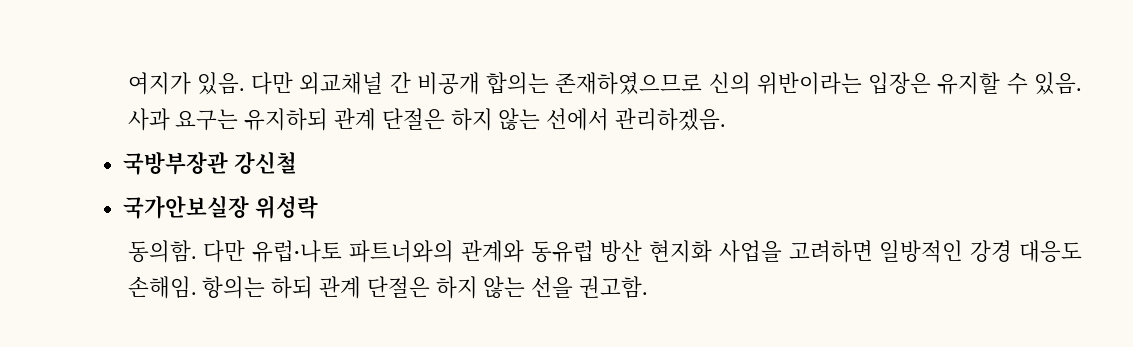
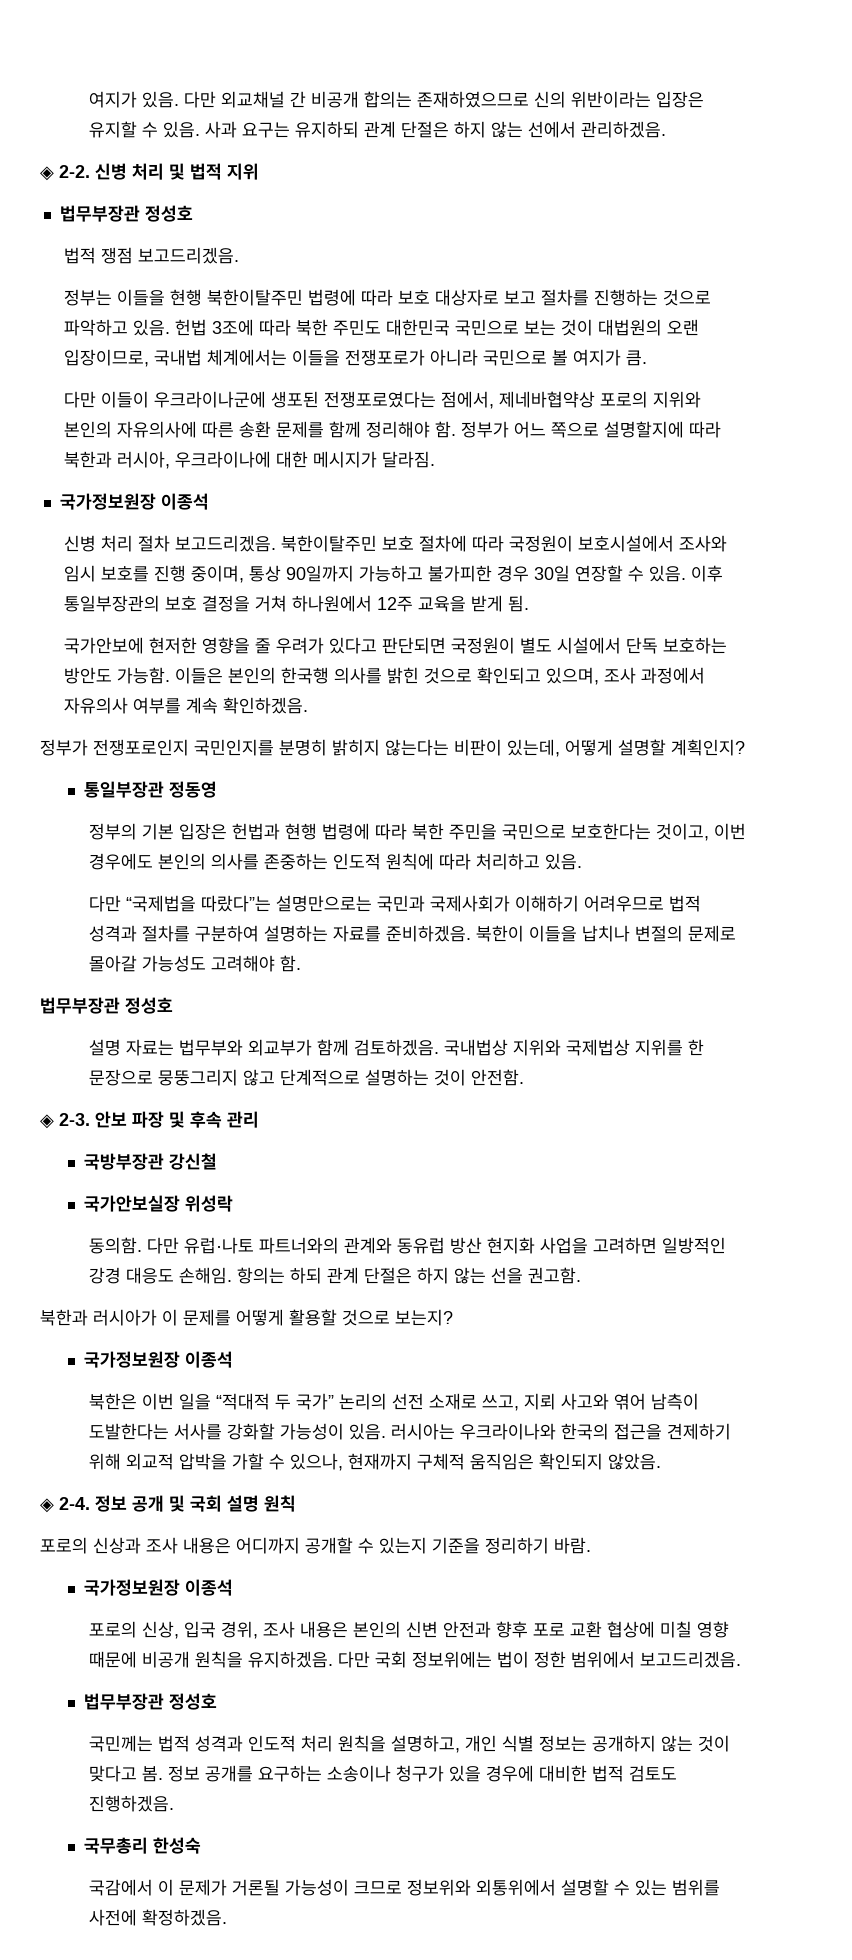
+ ◈ 2-2. 신병 처리 및 법적 지위
+ 법무부장관 정성호
+ 법적 쟁점 보고드리겠음.
+ 정부는 이들을 현행 북한이탈주민 법령에 따라 보호 대상자로 보고 절차를 진행하는 것으로 파악하고 있음. 헌법 3조에 따라 북한 주민도 대한민국 국민으로 보는 것이 대법원의 오랜 입장이므로, 국내법 체계에서는 이들을 전쟁포로가 아니라 국민으로 볼 여지가 큼.
+ 다만 이들이 우크라이나군에 생포된 전쟁포로였다는 점에서, 제네바협약상 포로의 지위와 본인의 자유의사에 따른 송환 문제를 함께 정리해야 함. 정부가 어느 쪽으로 설명할지에 따라 북한과 러시아, 우크라이나에 대한 메시지가 달라짐.
+ 국가정보원장 이종석
+ 신병 처리 절차 보고드리겠음. 북한이탈주민 보호 절차에 따라 국정원이 보호시설에서 조사와 임시 보호를 진행 중이며, 통상 90일까지 가능하고 불가피한 경우 30일 연장할 수 있음. 이후 통일부장관의 보호 결정을 거쳐 하나원에서 12주 교육을 받게 됨.
+ 국가안보에 현저한 영향을 줄 우려가 있다고 판단되면 국정원이 별도 시설에서 단독 보호하는 방안도 가능함. 이들은 본인의 한국행 의사를 밝힌 것으로 확인되고 있으며, 조사 과정에서 자유의사 여부를 계속 확인하겠음.
+ 정부가 전쟁포로인지 국민인지를 분명히 밝히지 않는다는 비판이 있는데, 어떻게 설명할 계획인지?
+ 통일부장관 정동영
+ 정부의 기본 입장은 헌법과 현행 법령에 따라 북한 주민을 국민으로 보호한다는 것이고, 이번 경우에도 본인의 의사를 존중하는 인도적 원칙에 따라 처리하고 있음.
+ 다만 “국제법을 따랐다”는 설명만으로는 국민과 국제사회가 이해하기 어려우므로 법적 성격과 절차를 구분하여 설명하는 자료를 준비하겠음. 북한이 이들을 납치나 변절의 문제로 몰아갈 가능성도 고려해야 함.
+ 법무부장관 정성호
+ 설명 자료는 법무부와 외교부가 함께 검토하겠음. 국내법상 지위와 국제법상 지위를 한 문장으로 뭉뚱그리지 않고 단계적으로 설명하는 것이 안전함.
+ ◈ 2-3. 안보 파장 및 후속 관리
+ 북한과 러시아가 이 문제를 어떻게 활용할 것으로 보는지?
+ 국가정보원장 이종석
+ 북한은 이번 일을 “적대적 두 국가” 논리의 선전 소재로 쓰고, 지뢰 사고와 엮어 남측이 도발한다는 서사를 강화할 가능성이 있음. 러시아는 우크라이나와 한국의 접근을 견제하기 위해 외교적 압박을 가할 수 있으나, 현재까지 구체적 움직임은 확인되지 않았음.
+ ◈ 2-4. 정보 공개 및 국회 설명 원칙
+ 포로의 신상과 조사 내용은 어디까지 공개할 수 있는지 기준을 정리하기 바람.
+ 국가정보원장 이종석
+ 포로의 신상, 입국 경위, 조사 내용은 본인의 신변 안전과 향후 포로 교환 협상에 미칠 영향 때문에 비공개 원칙을 유지하겠음. 다만 국회 정보위에는 법이 정한 범위에서 보고드리겠음.
+ 법무부장관 정성호
+ 국민께는 법적 성격과 인도적 처리 원칙을 설명하고, 개인 식별 정보는 공개하지 않는 것이 맞다고 봄. 정보 공개를 요구하는 소송이나 청구가 있을 경우에 대비한 법적 검토도 진행하겠음.
+ 국무총리 한성숙
+ 국감에서 이 문제가 거론될 가능성이 크므로 정보위와 외통위에서 설명할 수 있는 범위를 사전에 확정하겠음.

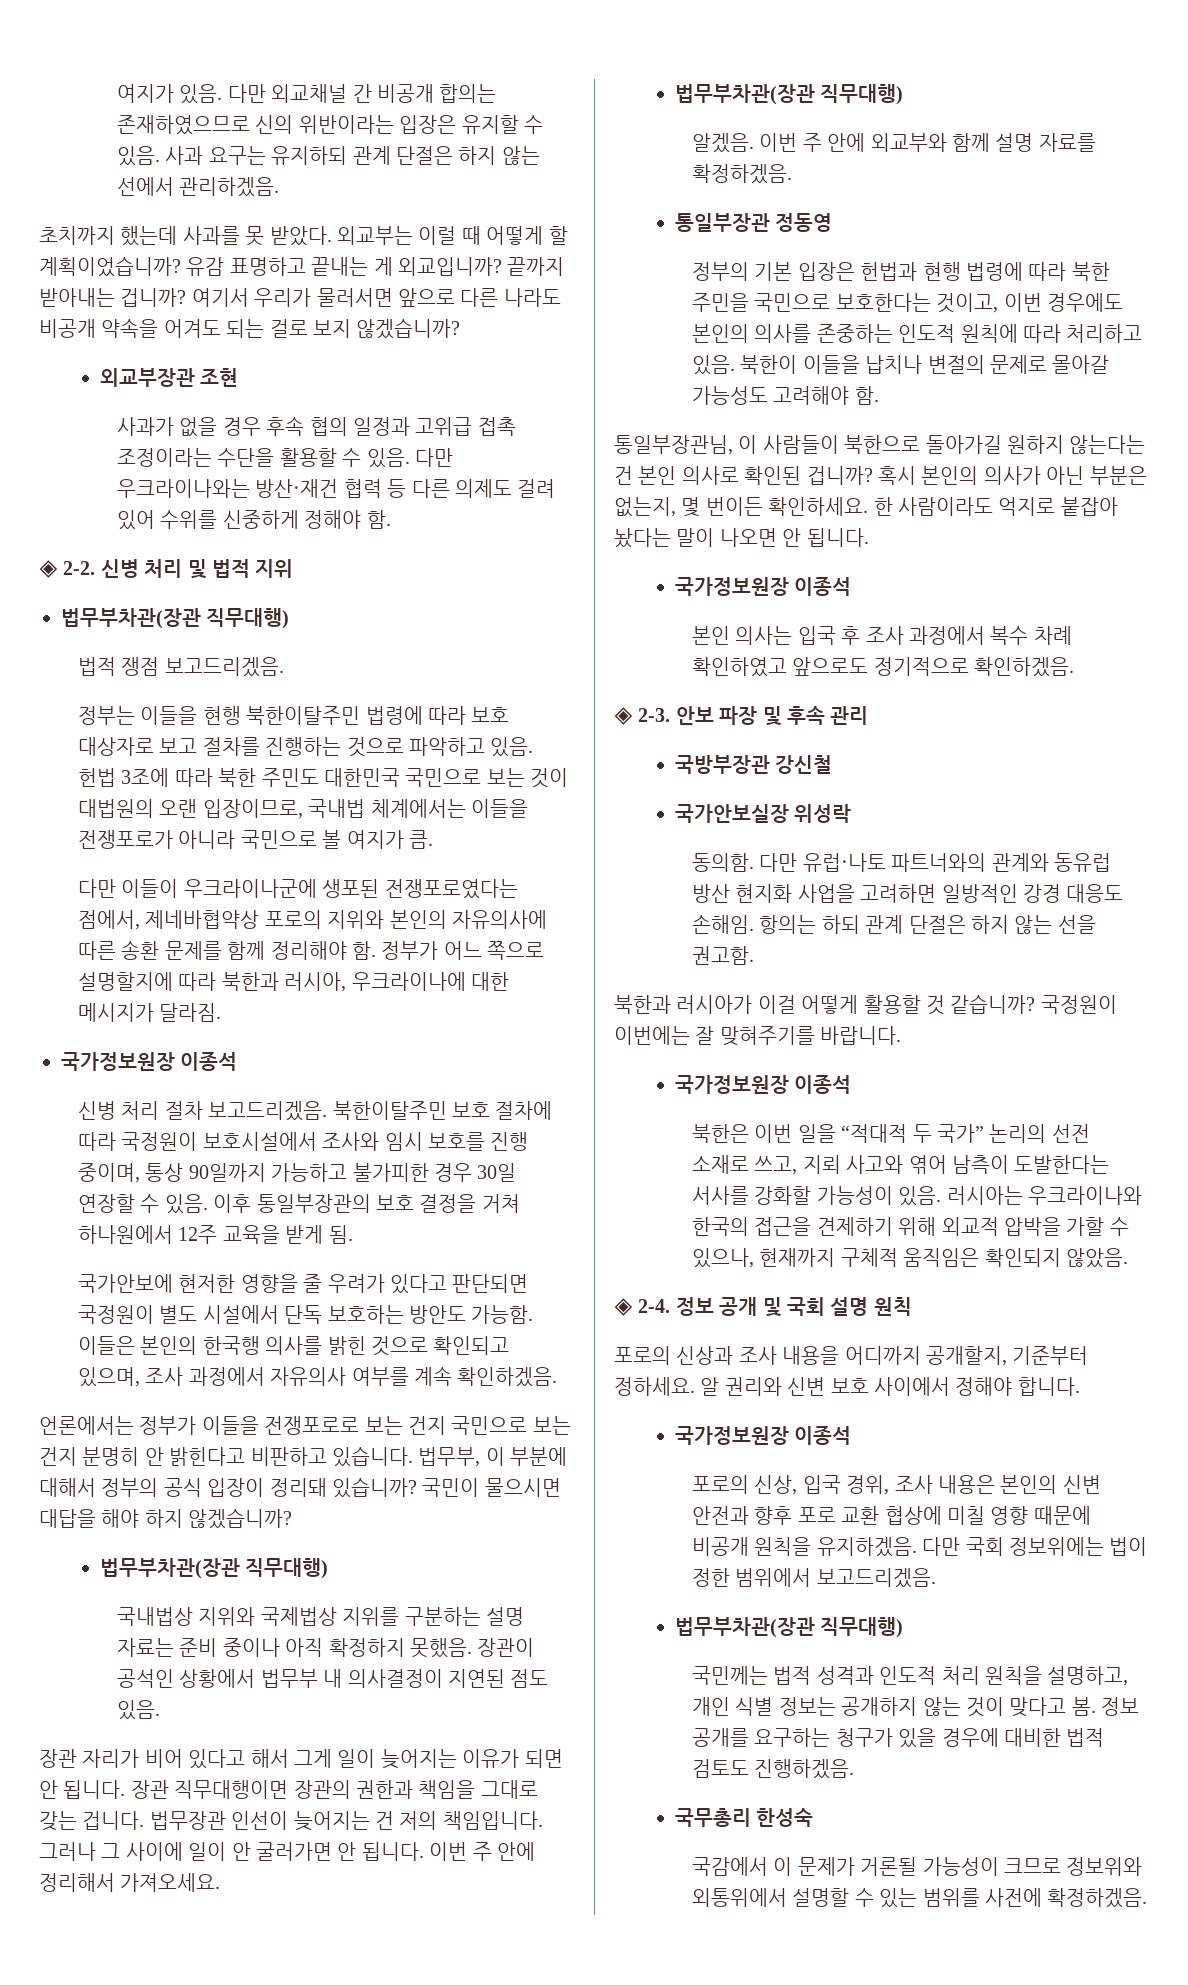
+ 초치까지 했는데 사과를 못 받았다. 외교부는 이럴 때 어떻게 할 계획이었습니까? 유감 표명하고 끝내는 게 외교입니까? 끝까지 받아내는 겁니까? 여기서 우리가 물러서면 앞으로 다른 나라도 비공개 약속을 어겨도 되는 걸로 보지 않겠습니까?
+ 외교부장관 조현
+ 사과가 없을 경우 후속 협의 일정과 고위급 접촉 조정이라는 수단을 활용할 수 있음. 다만 우크라이나와는 방산·재건 협력 등 다른 의제도 걸려 있어 수위를 신중하게 정해야 함.
  신병 처리 및 법적 지위
- 법무부장관 정성호
+ 법무부차관(장관 직무대행)
- 정부가 전쟁포로인지 국민인지를 분명히 밝히지 않는다는 비판이 있는데, 어떻게 설명할 계획인지?
+ 언론에서는 정부가 이들을 전쟁포로로 보는 건지 국민으로 보는 건지 분명히 안 밝힌다고 비판하고 있습니다. 법무부, 이 부분에 대해서 정부의 공식 입장이 정리돼 있습니까? 국민이 물으시면 대답을 해야 하지 않겠습니까?
+ 법무부차관(장관 직무대행)
+ 국내법상 지위와 국제법상 지위를 구분하는 설명 자료는 준비 중이나 아직 확정하지 못했음. 장관이 공석인 상황에서 법무부 내 의사결정이 지연된 점도 있음.
+ 장관 자리가 비어 있다고 해서 그게 일이 늦어지는 이유가 되면 안 됩니다. 장관 직무대행이면 장관의 권한과 책임을 그대로 갖는 겁니다. 법무장관 인선이 늦어지는 건 저의 책임입니다. 그러나 그 사이에 일이 안 굴러가면 안 됩니다. 이번 주 안에 정리해서 가져오세요.
+ 법무부차관(장관 직무대행)
+ 알겠음. 이번 주 안에 외교부와 함께 설명 자료를 확정하겠음.
- 정부의 기본 입장은 헌법과 현행 법령에 따라 북한 주민을 국민으로 보호한다는 것이고, 이번 경우에도 본인의 의사를 존중하는 인도적 원칙에 따라 처리하고 있음.
- 다만 “국제법을 따랐다”는 설명만으로는 국민과 국제사회가 이해하기 어려우므로 법적 성격과 절차를 구분하여 설명하는 자료를 준비하겠음. 북한이 이들을 납치나 변절의 문제로 몰아갈 가능성도 고려해야 함.
- 법무부장관 정성호
- 설명 자료는 법무부와 외교부가 함께 검토하겠음. 국내법상 지위와 국제법상 지위를 한 문장으로 뭉뚱그리지 않고 단계적으로 설명하는 것이 안전함.
+ 정부의 기본 입장은 헌법과 현행 법령에 따라 북한 주민을 국민으로 보호한다는 것이고, 이번 경우에도 본인의 의사를 존중하는 인도적 원칙에 따라 처리하고 있음. 북한이 이들을 납치나 변절의 문제로 몰아갈 가능성도 고려해야 함.
+ 통일부장관님, 이 사람들이 북한으로 돌아가길 원하지 않는다는 건 본인 의사로 확인된 겁니까? 혹시 본인의 의사가 아닌 부분은 없는지, 몇 번이든 확인하세요. 한 사람이라도 억지로 붙잡아 놨다는 말이 나오면 안 됩니다.
+ 국가정보원장 이종석
+ 본인 의사는 입국 후 조사 과정에서 복수 차례 확인하였고 앞으로도 정기적으로 확인하겠음.
- 북한과 러시아가 이 문제를 어떻게 활용할 것으로 보는지?
+ 북한과 러시아가 이걸 어떻게 활용할 것 같습니까? 국정원이 이번에는 잘 맞혀주기를 바랍니다.
- 포로의 신상과 조사 내용은 어디까지 공개할 수 있는지 기준을 정리하기 바람.
+ 포로의 신상과 조사 내용을 어디까지 공개할지, 기준부터 정하세요. 알 권리와 신변 보호 사이에서 정해야 합니다.
  다만 국회 정보위에는 법이 정한 범위에서 보고드리겠음.
- 법무부장관 정성호
+ 법무부차관(장관 직무대행)
- 정보 공개를 요구하는 소송이나 청구가 있을 경우에 대비한 법적 검토도 진행하겠음.
+ 정보 공개를 요구하는 청구가 있을 경우에 대비한 법적 검토도 진행하겠음.

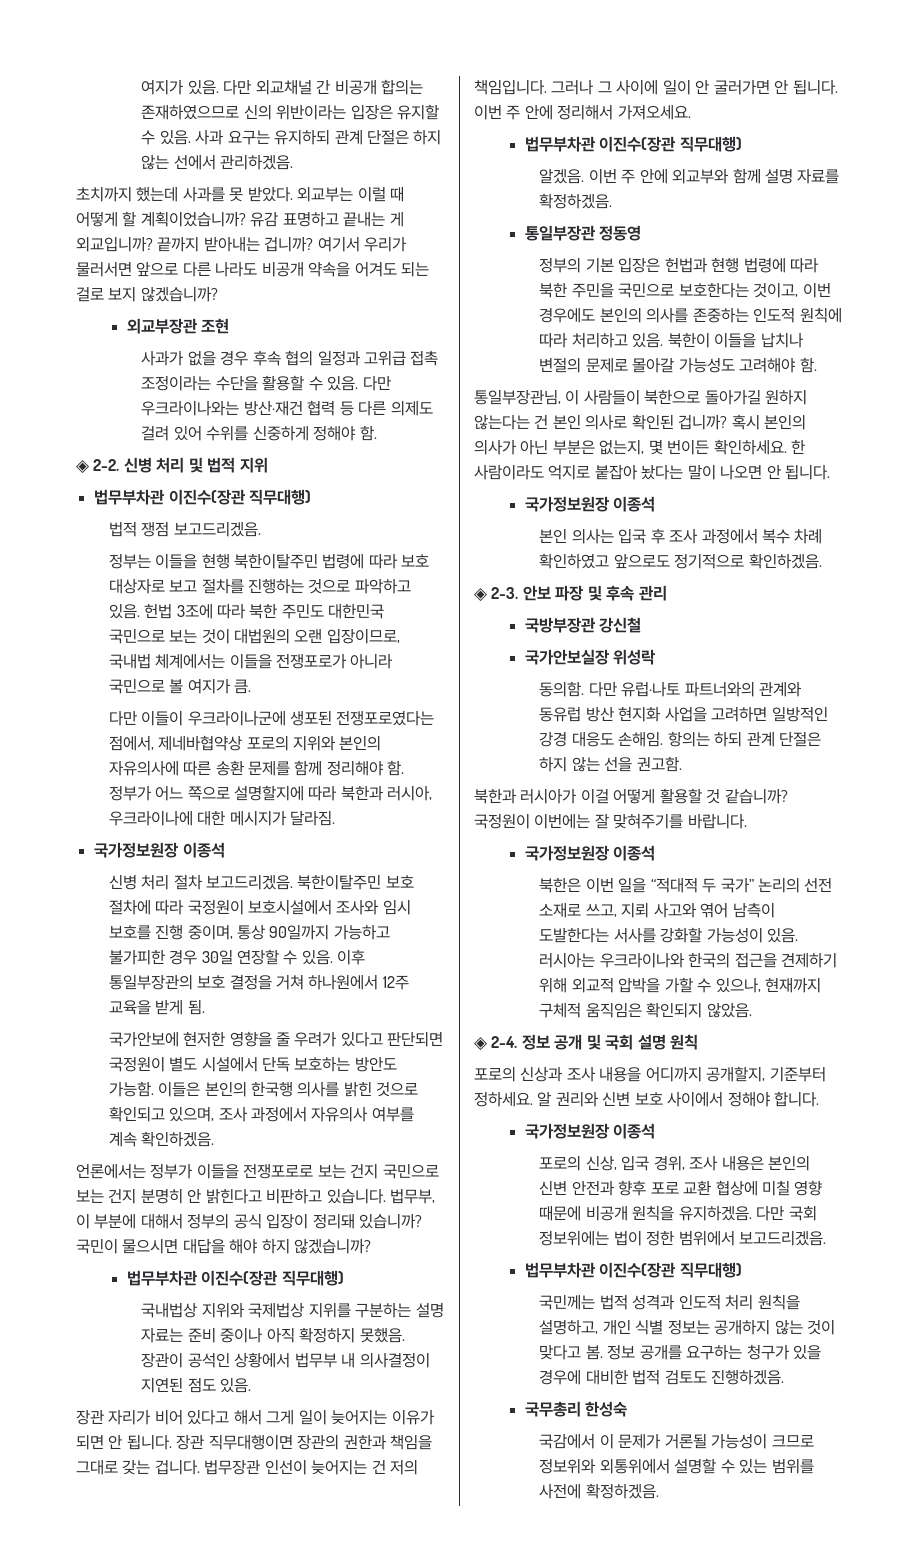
  신병 처리 및 법적 지위
- 법무부차관(장관 직무대행)
+ 법무부차관 이진수(장관 직무대행)
  국민이 물으시면 대답을 해야 하지 않겠습니까?
- 법무부차관(장관 직무대행)
+ 법무부차관 이진수(장관 직무대행)
  이번 주 안에 정리해서 가져오세요.
- 법무부차관(장관 직무대행)
+ 법무부차관 이진수(장관 직무대행)
  다만 국회 정보위에는 법이 정한 범위에서 보고드리겠음.
- 법무부차관(장관 직무대행)
+ 법무부차관 이진수(장관 직무대행)

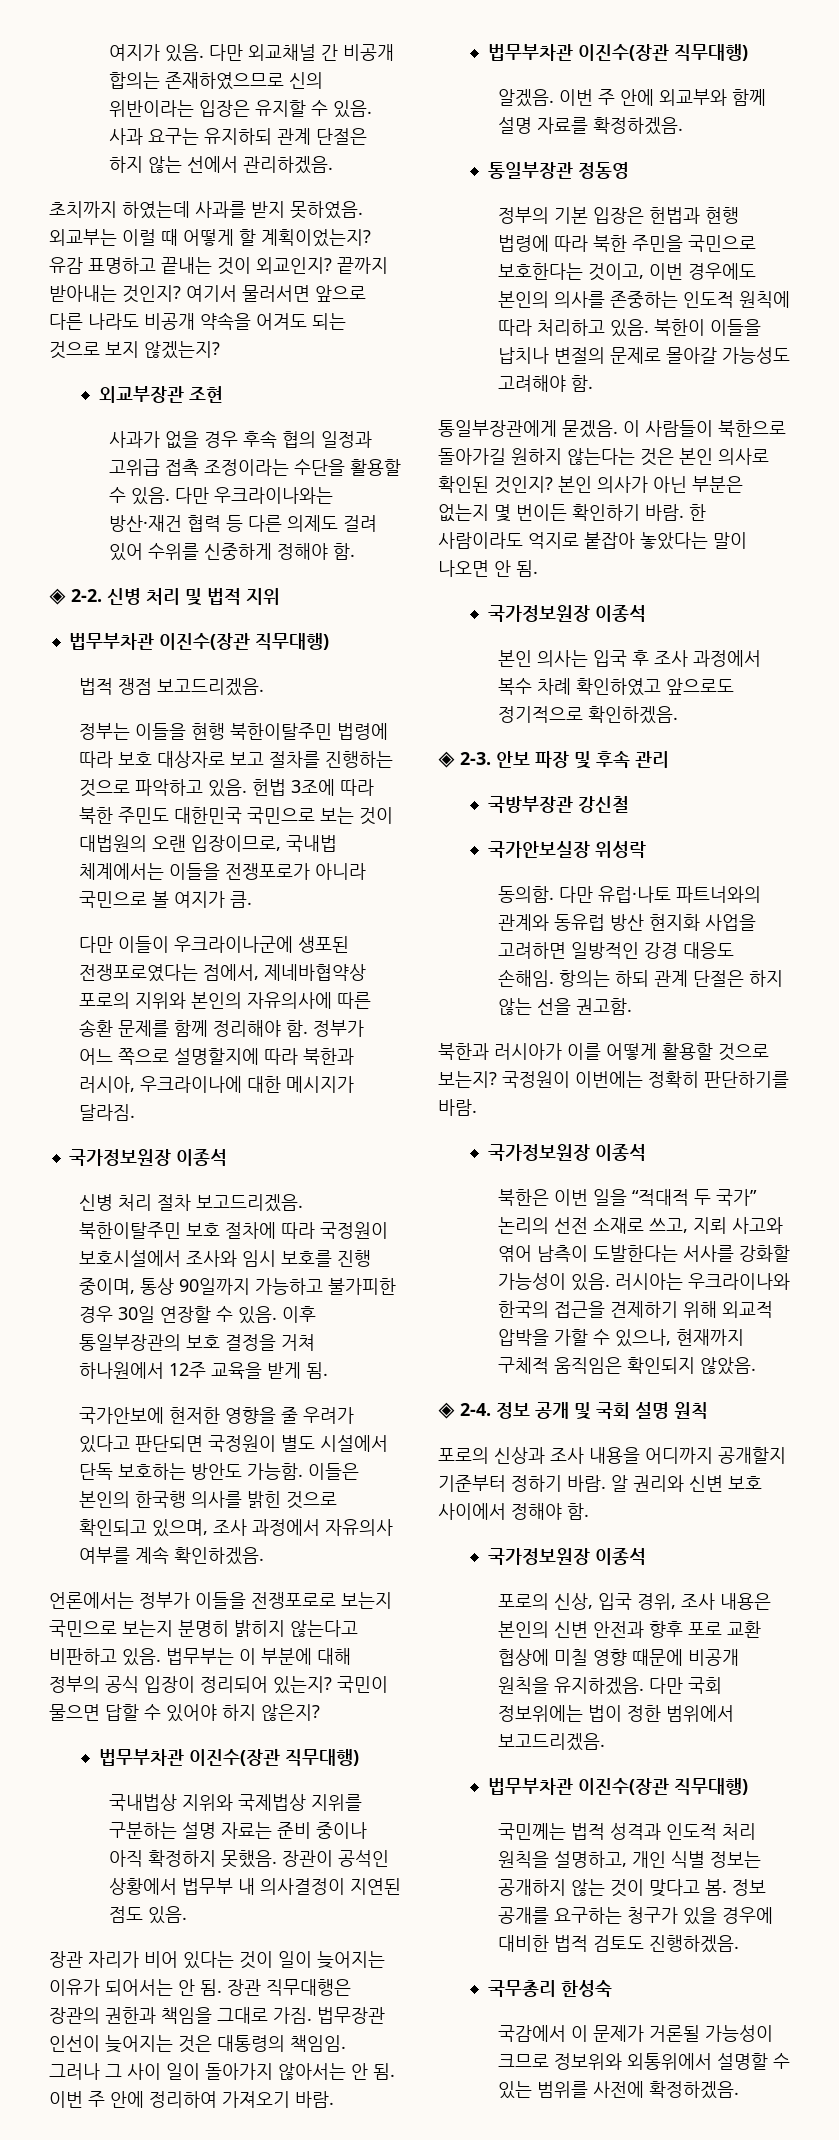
- 초치까지 했는데 사과를 못 받았다.
+ 초치까지 하였는데 사과를 받지 못하였음.
- 외교부는 이럴 때 어떻게 할 계획이었습니까?
+ 외교부는 이럴 때 어떻게 할 계획이었는지?
- 유감 표명하고 끝내는 게 외교입니까? 끝까지 받아내는 겁니까? 여기서 우리가 물러서면 앞으로 다른 나라도 비공개 약속을 어겨도 되는 걸로 보지 않겠습니까?
+ 유감 표명하고 끝내는 것이 외교인지? 끝까지 받아내는 것인지? 여기서 물러서면 앞으로 다른 나라도 비공개 약속을 어겨도 되는 것으로 보지 않겠는지?
- 언론에서는 정부가 이들을 전쟁포로로 보는 건지 국민으로 보는 건지 분명히 안 밝힌다고 비판하고 있습니다. 법무부, 이 부분에 대해서 정부의 공식 입장이 정리돼 있습니까? 국민이 물으시면 대답을 해야 하지 않겠습니까?
+ 언론에서는 정부가 이들을 전쟁포로로 보는지 국민으로 보는지 분명히 밝히지 않는다고 비판하고 있음. 법무부는 이 부분에 대해 정부의 공식 입장이 정리되어 있는지? 국민이 물으면 답할 수 있어야 하지 않은지?
- 장관 자리가 비어 있다고 해서 그게 일이 늦어지는 이유가 되면 안 됩니다. 장관 직무대행이면 장관의 권한과 책임을 그대로 갖는 겁니다.
+ 장관 자리가 비어 있다는 것이 일이 늦어지는 이유가 되어서는 안 됨. 장관 직무대행은 장관의 권한과 책임을 그대로 가짐.
- 법무장관 인선이 늦어지는 건 저의 책임입니다. 그러나 그 사이에 일이 안 굴러가면 안 됩니다. 이번 주 안에 정리해서 가져오세요.
+ 법무장관 인선이 늦어지는 것은 대통령의 책임임. 그러나 그 사이 일이 돌아가지 않아서는 안 됨. 이번 주 안에 정리하여 가져오기 바람.
- 통일부장관님, 이 사람들이 북한으로 돌아가길 원하지 않는다는 건 본인 의사로 확인된 겁니까? 혹시 본인의 의사가 아닌 부분은 없는지, 몇 번이든 확인하세요.
+ 통일부장관에게 묻겠음. 이 사람들이 북한으로 돌아가길 원하지 않는다는 것은 본인 의사로 확인된 것인지? 본인 의사가 아닌 부분은 없는지 몇 번이든 확인하기 바람.
- 한 사람이라도 억지로 붙잡아 놨다는 말이 나오면 안 됩니다.
+ 한 사람이라도 억지로 붙잡아 놓았다는 말이 나오면 안 됨.
- 북한과 러시아가 이걸 어떻게 활용할 것 같습니까? 국정원이 이번에는 잘 맞혀주기를 바랍니다.
+ 북한과 러시아가 이를 어떻게 활용할 것으로 보는지? 국정원이 이번에는 정확히 판단하기를 바람.
- 포로의 신상과 조사 내용을 어디까지 공개할지, 기준부터 정하세요.
+ 포로의 신상과 조사 내용을 어디까지 공개할지 기준부터 정하기 바람.
- 알 권리와 신변 보호 사이에서 정해야 합니다.
+ 알 권리와 신변 보호 사이에서 정해야 함.

